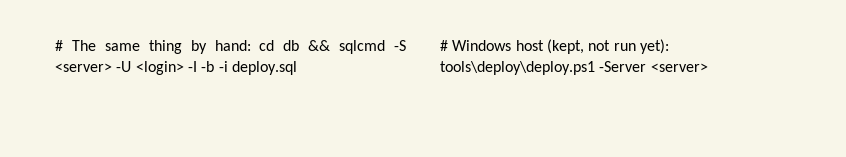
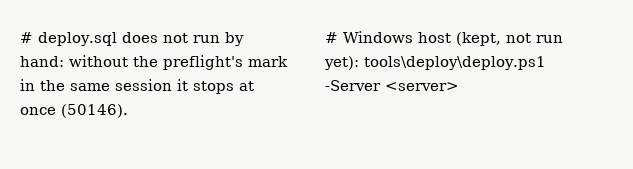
- # The same thing by hand: cd db && sqlcmd -S <server> -U <login> -I -b -i deploy.sql
+ # deploy.sql does not run by hand: without the preflight's mark in the same session it stops at once (50146).

